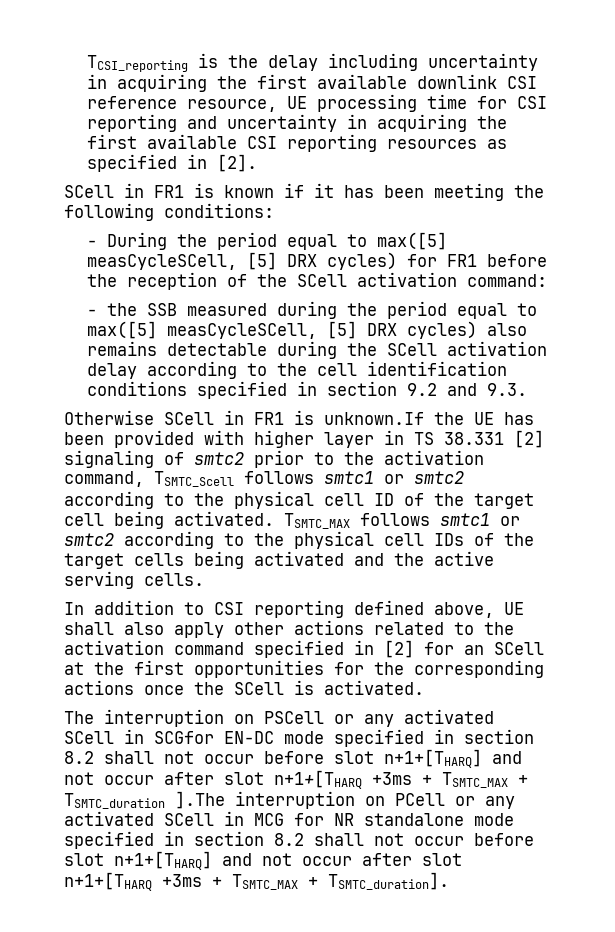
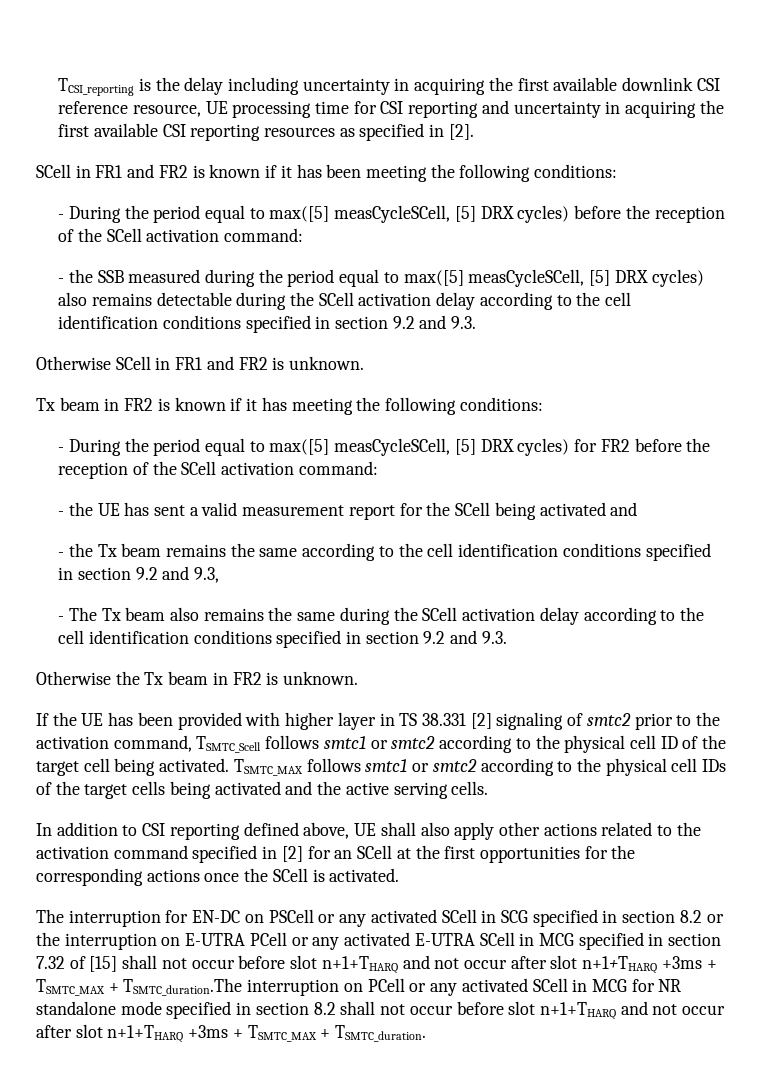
- SCell in FR1 is known if it has been meeting the following conditions:
+ SCell in FR1 and FR2 is known if it has been meeting the following conditions:
- - During the period equal to max([5] measCycleSCell, [5] DRX cycles) for FR1 before the reception of the SCell activation command:
+ - During the period equal to max([5] measCycleSCell, [5] DRX cycles) before the reception of the SCell activation command:
- Otherwise SCell in FR1 is unknown.If the UE has been provided with higher layer in TS 38.331 [2] signaling of smtc2 prior to the activation command, TSMTC_Scell follows smtc1 or smtc2 according to the physical cell ID of the target cell being activated.
+ Otherwise SCell in FR1 and FR2 is unknown.
+ Tx beam in FR2 is known if it has meeting the following conditions:
+ - During the period equal to max([5] measCycleSCell, [5] DRX cycles) for FR2 before the reception of the SCell activation command:
+ - the UE has sent a valid measurement report for the SCell being activated and
+ - the Tx beam remains the same according to the cell identification conditions specified in section 9.2 and 9.3,
+ - The Tx beam also remains the same during the SCell activation delay according to the cell identification conditions specified in section 9.2 and 9.3.
+ Otherwise the Tx beam in FR2 is unknown.
+ If the UE has been provided with higher layer in TS 38.331 [2] signaling of smtc2 prior to the activation command, TSMTC_Scell follows smtc1 or smtc2 according to the physical cell ID of the target cell being activated.
- The interruption on PSCell or any activated SCell in SCGfor EN-DC mode specified in section 8.2 shall not occur before slot n+1+[THARQ] and not occur after slot n+1+[THARQ +3ms + TSMTC_MAX + TSMTC_duration ].The interruption on PCell or any activated SCell in MCG for NR standalone mode specified in section 8.2 shall not occur before slot n+1+[THARQ] and not occur after slot n+1+[THARQ +3ms + TSMTC_MAX + TSMTC_duration].
+ The interruption for EN-DC on PSCell or any activated SCell in SCG specified in section 8.2 or the interruption on E-UTRA PCell or any activated E-UTRA SCell in MCG specified in section 7.32 of [15] shall not occur before slot n+1+THARQ and not occur after slot n+1+THARQ +3ms + TSMTC_MAX + TSMTC_duration.The interruption on PCell or any activated SCell in MCG for NR standalone mode specified in section 8.2 shall not occur before slot n+1+THARQ and not occur after slot n+1+THARQ +3ms + TSMTC_MAX + TSMTC_duration.

